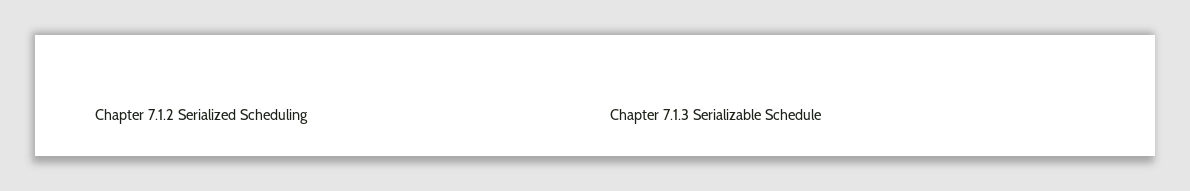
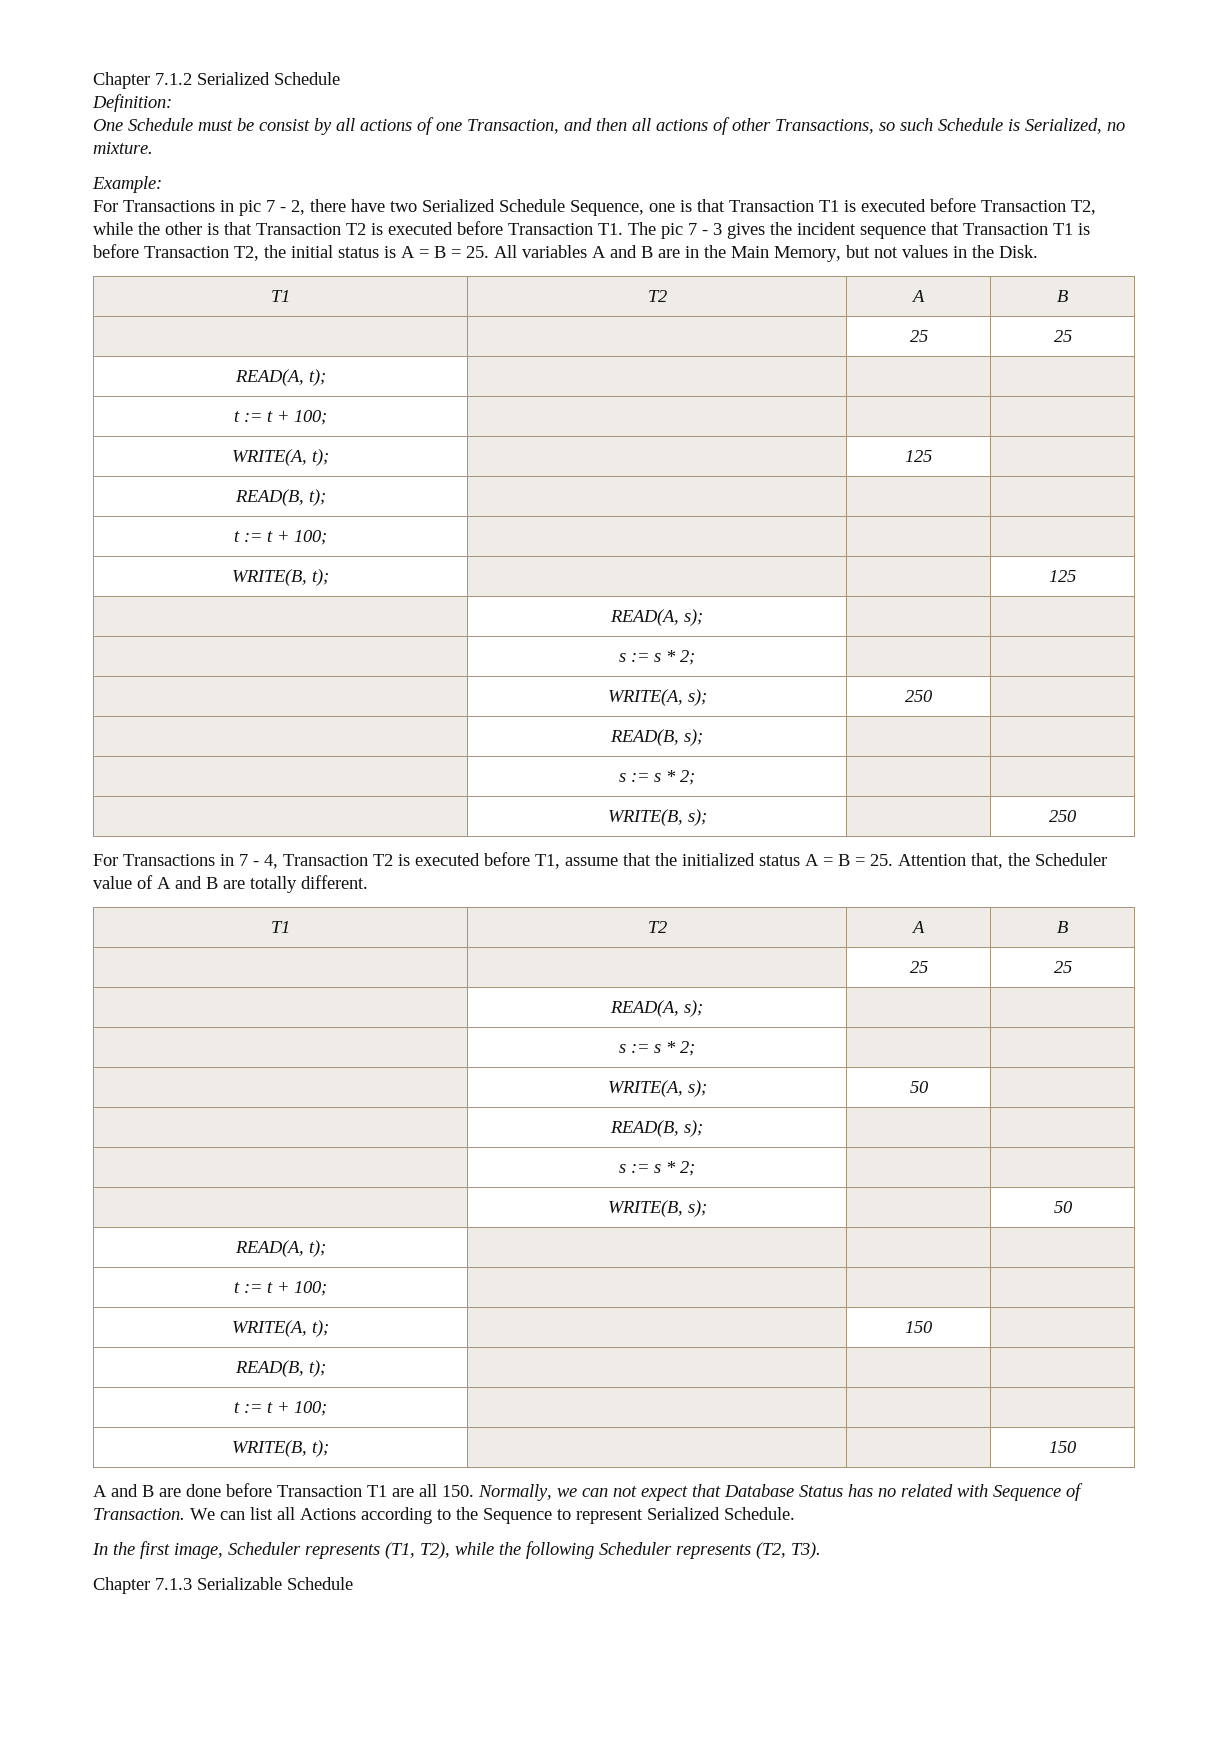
- Chapter 7.1.2 Serialized Scheduling
+ Chapter 7.1.2 Serialized Schedule
+ Definition:
+ One Schedule must be consist by all actions of one Transaction, and then all actions of other Transactions, so such Schedule is Serialized, no mixture.
+ Example:
+ For Transactions in pic 7 - 2, there have two Serialized Schedule Sequence, one is that Transaction T1 is executed before Transaction T2, while the other is that Transaction T2 is executed before Transaction T1. The pic 7 - 3 gives the incident sequence that Transaction T1 is before Transaction T2, the initial status is A = B = 25. All variables A and B are in the Main Memory, but not values in the Disk.
+ T1 | T2 | A | B
+ | | 25 | 25
+ READ(A, t); | | |
+ t := t + 100; | | |
+ WRITE(A, t); | | 125 |
+ READ(B, t); | | |
+ t := t + 100; | | |
+ WRITE(B, t); | | | 125
+ | READ(A, s); | |
+ | s := s * 2; | |
+ | WRITE(A, s); | 250 |
+ | READ(B, s); | |
+ | s := s * 2; | |
+ | WRITE(B, s); | | 250
+ For Transactions in 7 - 4, Transaction T2 is executed before T1, assume that the initialized status A = B = 25. Attention that, the Scheduler value of A and B are totally different.
+ T1 | T2 | A | B
+ | | 25 | 25
+ | READ(A, s); | |
+ | s := s * 2; | |
+ | WRITE(A, s); | 50 |
+ | READ(B, s); | |
+ | s := s * 2; | |
+ | WRITE(B, s); | | 50
+ READ(A, t); | | |
+ t := t + 100; | | |
+ WRITE(A, t); | | 150 |
+ READ(B, t); | | |
+ t := t + 100; | | |
+ WRITE(B, t); | | | 150
+ A and B are done before Transaction T1 are all 150. Normally, we can not expect that Database Status has no related with Sequence of Transaction. We can list all Actions according to the Sequence to represent Serialized Schedule.
+ In the first image, Scheduler represents (T1, T2), while the following Scheduler represents (T2, T3).

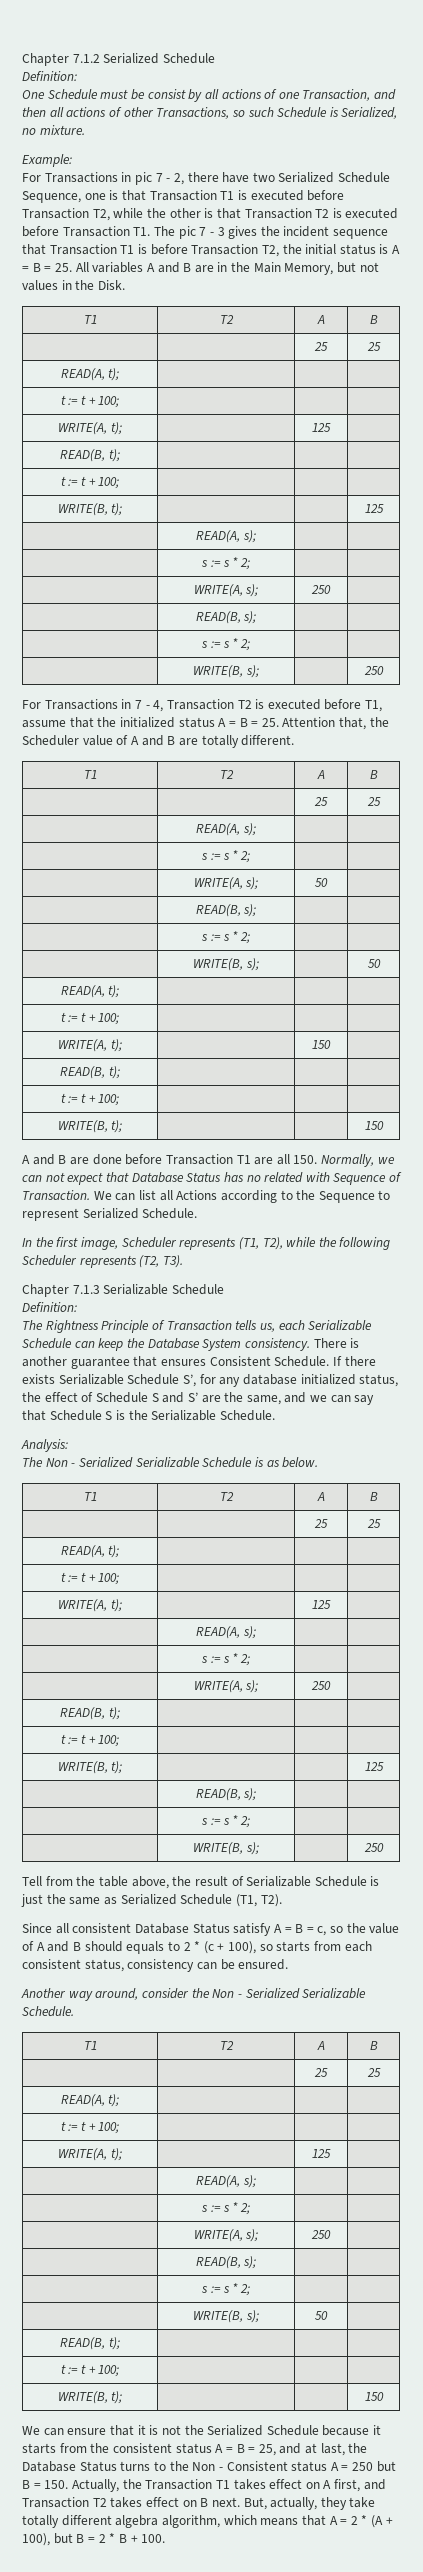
  Chapter 7.1.3 Serializable Schedule
+ Definition:
+ The Rightness Principle of Transaction tells us, each Serializable Schedule can keep the Database System consistency. There is another guarantee that ensures Consistent Schedule. If there exists Serializable Schedule S’, for any database initialized status, the effect of Schedule S and S’ are the same, and we can say that Schedule S is the Serializable Schedule.
+ Analysis:
+ The Non - Serialized Serializable Schedule is as below.
+ T1 | T2 | A | B
+ | | 25 | 25
+ READ(A, t); | | |
+ t := t + 100; | | |
+ WRITE(A, t); | | 125 |
+ | READ(A, s); | |
+ | s := s * 2; | |
+ | WRITE(A, s); | 250 |
+ READ(B, t); | | |
+ t := t + 100; | | |
+ WRITE(B, t); | | | 125
+ | READ(B, s); | |
+ | s := s * 2; | |
+ | WRITE(B, s); | | 250
+ Tell from the table above, the result of Serializable Schedule is just the same as Serialized Schedule (T1, T2).
+ Since all consistent Database Status satisfy A = B = c, so the value of A and B should equals to 2 * (c + 100), so starts from each consistent status, consistency can be ensured.
+ Another way around, consider the Non - Serialized Serializable Schedule.
+ T1 | T2 | A | B
+ | | 25 | 25
+ READ(A, t); | | |
+ t := t + 100; | | |
+ WRITE(A, t); | | 125 |
+ | READ(A, s); | |
+ | s := s * 2; | |
+ | WRITE(A, s); | 250 |
+ | READ(B, s); | |
+ | s := s * 2; | |
+ | WRITE(B, s); | 50 |
+ READ(B, t); | | |
+ t := t + 100; | | |
+ WRITE(B, t); | | | 150
+ We can ensure that it is not the Serialized Schedule because it starts from the consistent status A = B = 25, and at last, the Database Status turns to the Non - Consistent status A = 250 but B = 150. Actually, the Transaction T1 takes effect on A first, and Transaction T2 takes effect on B next. But, actually, they take totally different algebra algorithm, which means that A = 2 * (A + 100), but B = 2 * B + 100.

